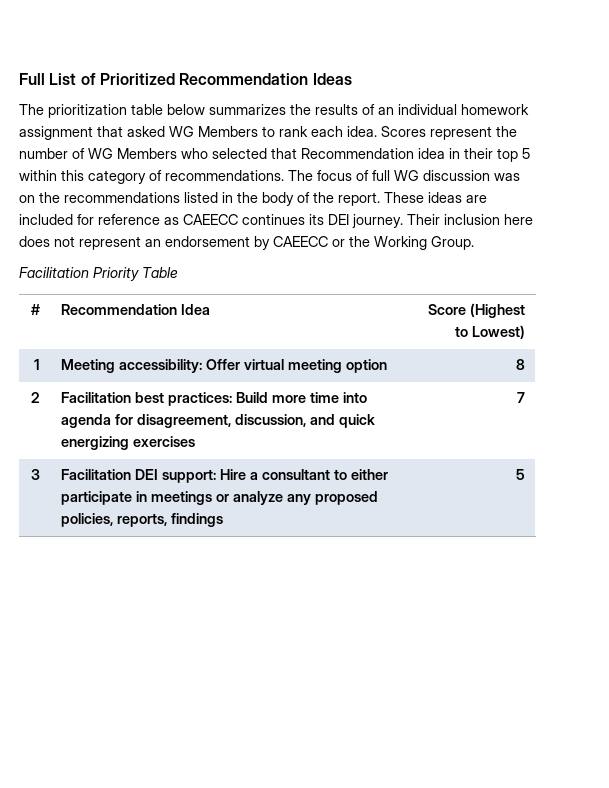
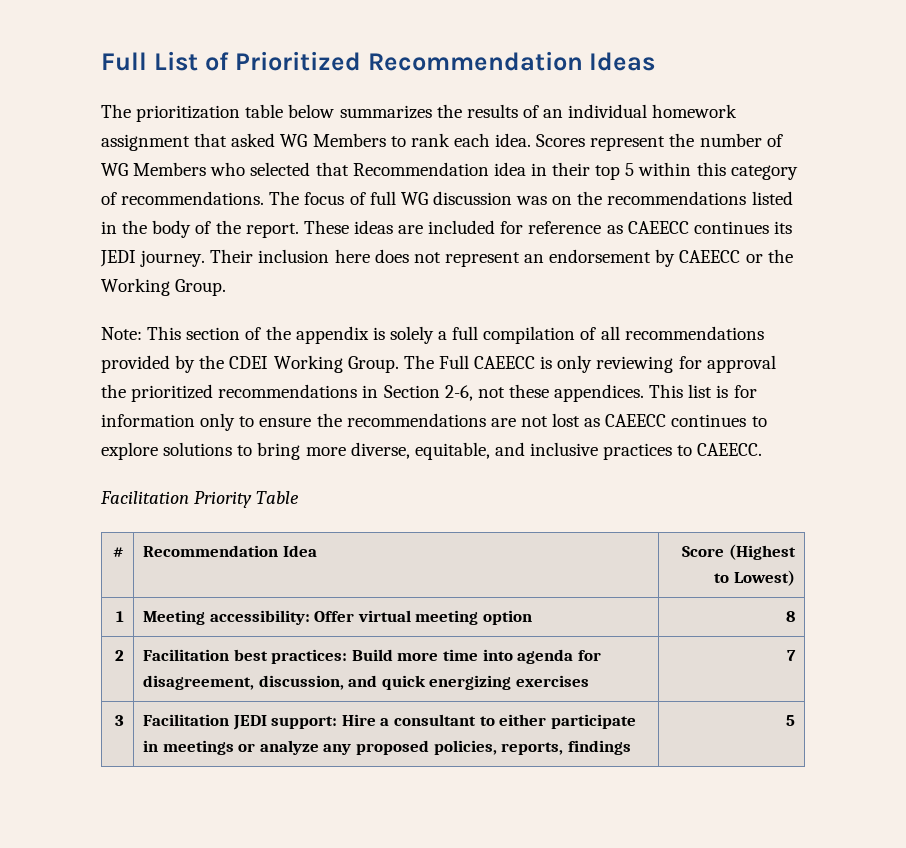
- These ideas are included for reference as CAEECC continues its DEI journey.
+ These ideas are included for reference as CAEECC continues its JEDI journey.
+ Note: This section of the appendix is solely a full compilation of all recommendations provided by the CDEI Working Group. The Full CAEECC is only reviewing for approval the prioritized recommendations in Section 2-6, not these appendices. This list is for information only to ensure the recommendations are not lost as CAEECC continues to explore solutions to bring more diverse, equitable, and inclusive practices to CAEECC.
- 3 | Facilitation DEI support: Hire a consultant to either participate in meetings or analyze any proposed policies, reports, findings | 5
+ 3 | Facilitation JEDI support: Hire a consultant to either participate in meetings or analyze any proposed policies, reports, findings | 5

